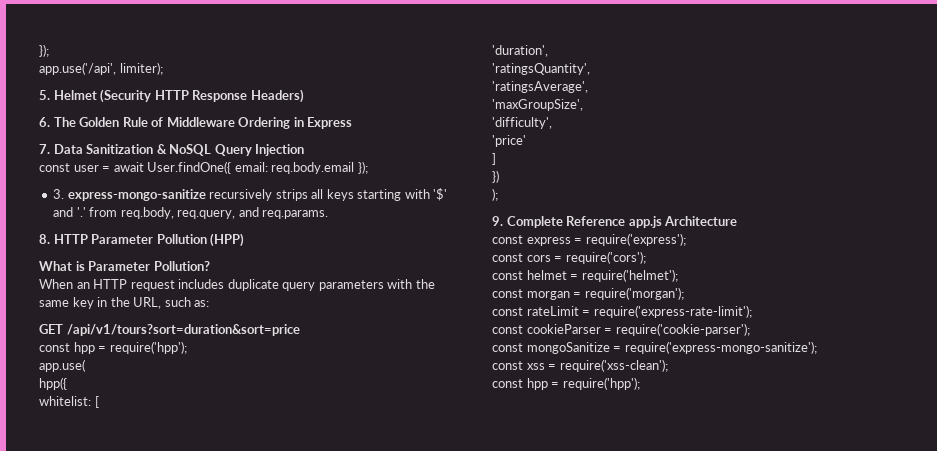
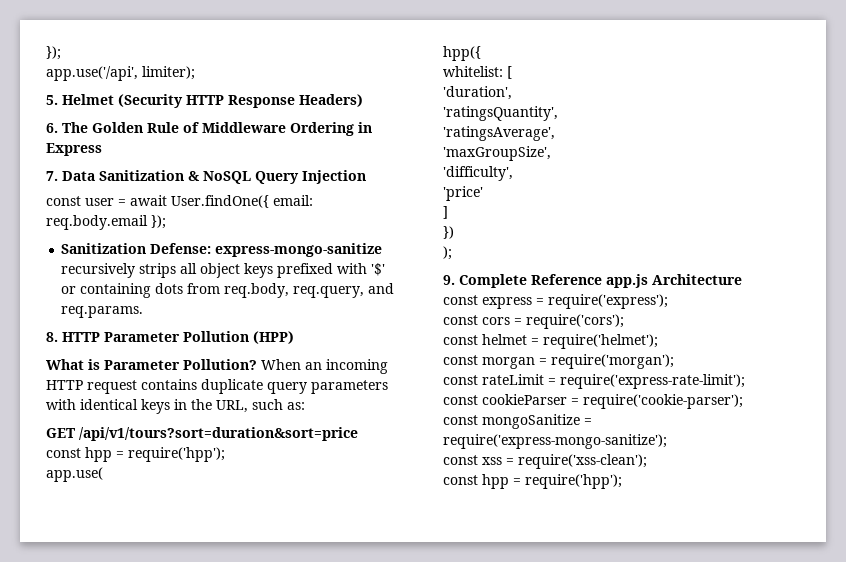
- 3. express-mongo-sanitize recursively strips all keys starting with '$' and '.' from req.body, req.query, and req.params.
+ Sanitization Defense: express-mongo-sanitize recursively strips all object keys prefixed with '$' or containing dots from req.body, req.query, and req.params.
- What is Parameter Pollution?
- When an HTTP request includes duplicate query parameters with the same key in the URL, such as:
+ What is Parameter Pollution? When an incoming HTTP request contains duplicate query parameters with identical keys in the URL, such as:

